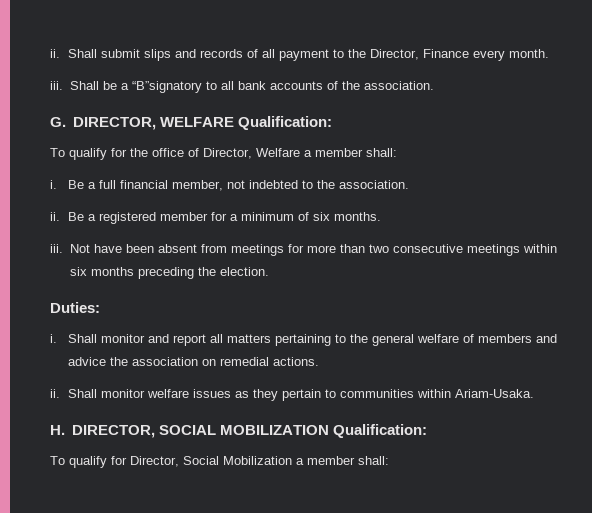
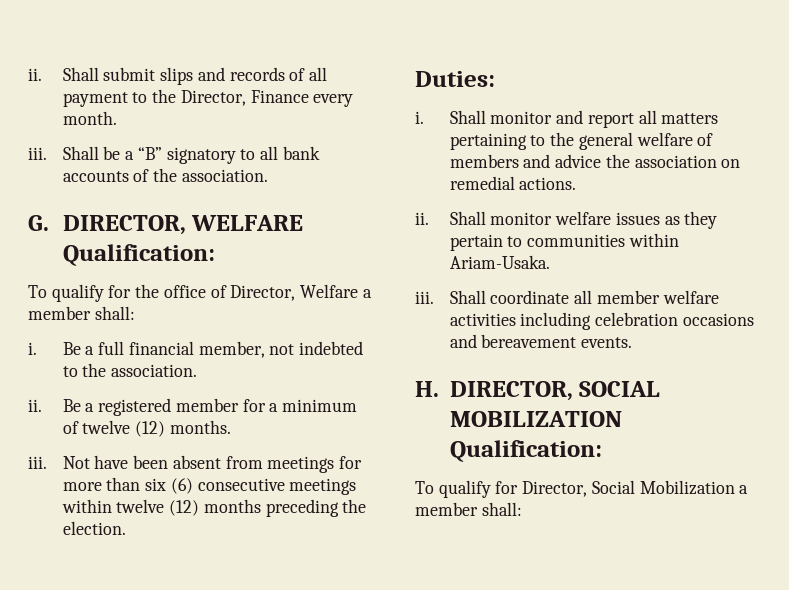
- Shall be a “B”signatory to all bank accounts of the association.
+ Shall be a “B” signatory to all bank accounts of the association.
- Be a registered member for a minimum of six months.
+ Be a registered member for a minimum of twelve (12) months.
- Not have been absent from meetings for more than two consecutive meetings within six months preceding the election.
+ Not have been absent from meetings for more than six (6) consecutive meetings within twelve (12) months preceding the election.
+ iii. Shall coordinate all member welfare activities including celebration occasions and bereavement events.

